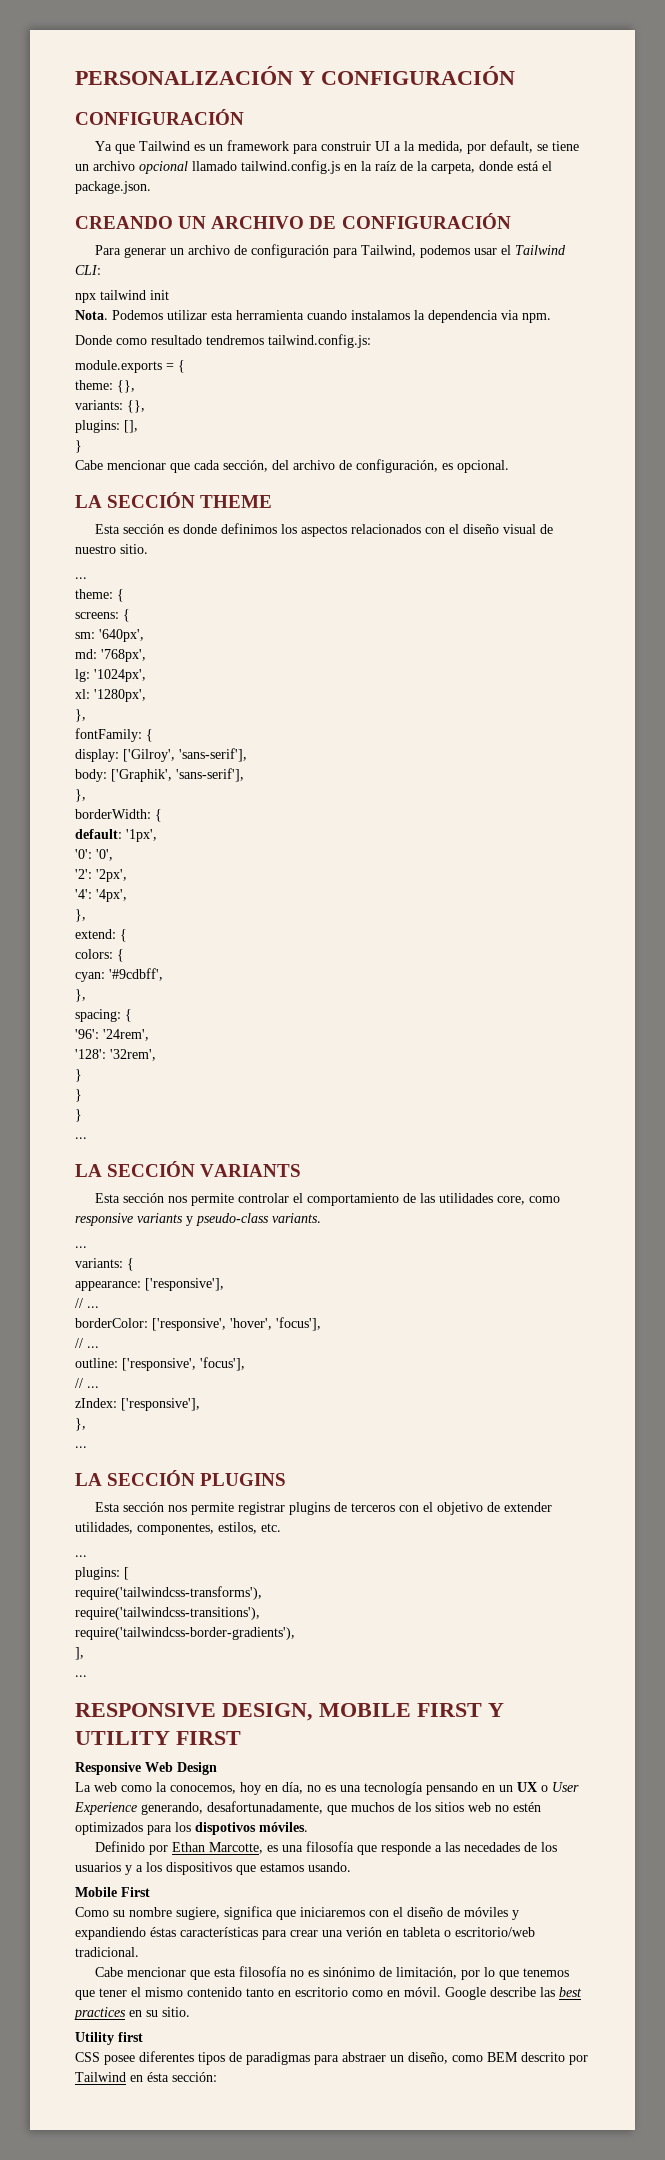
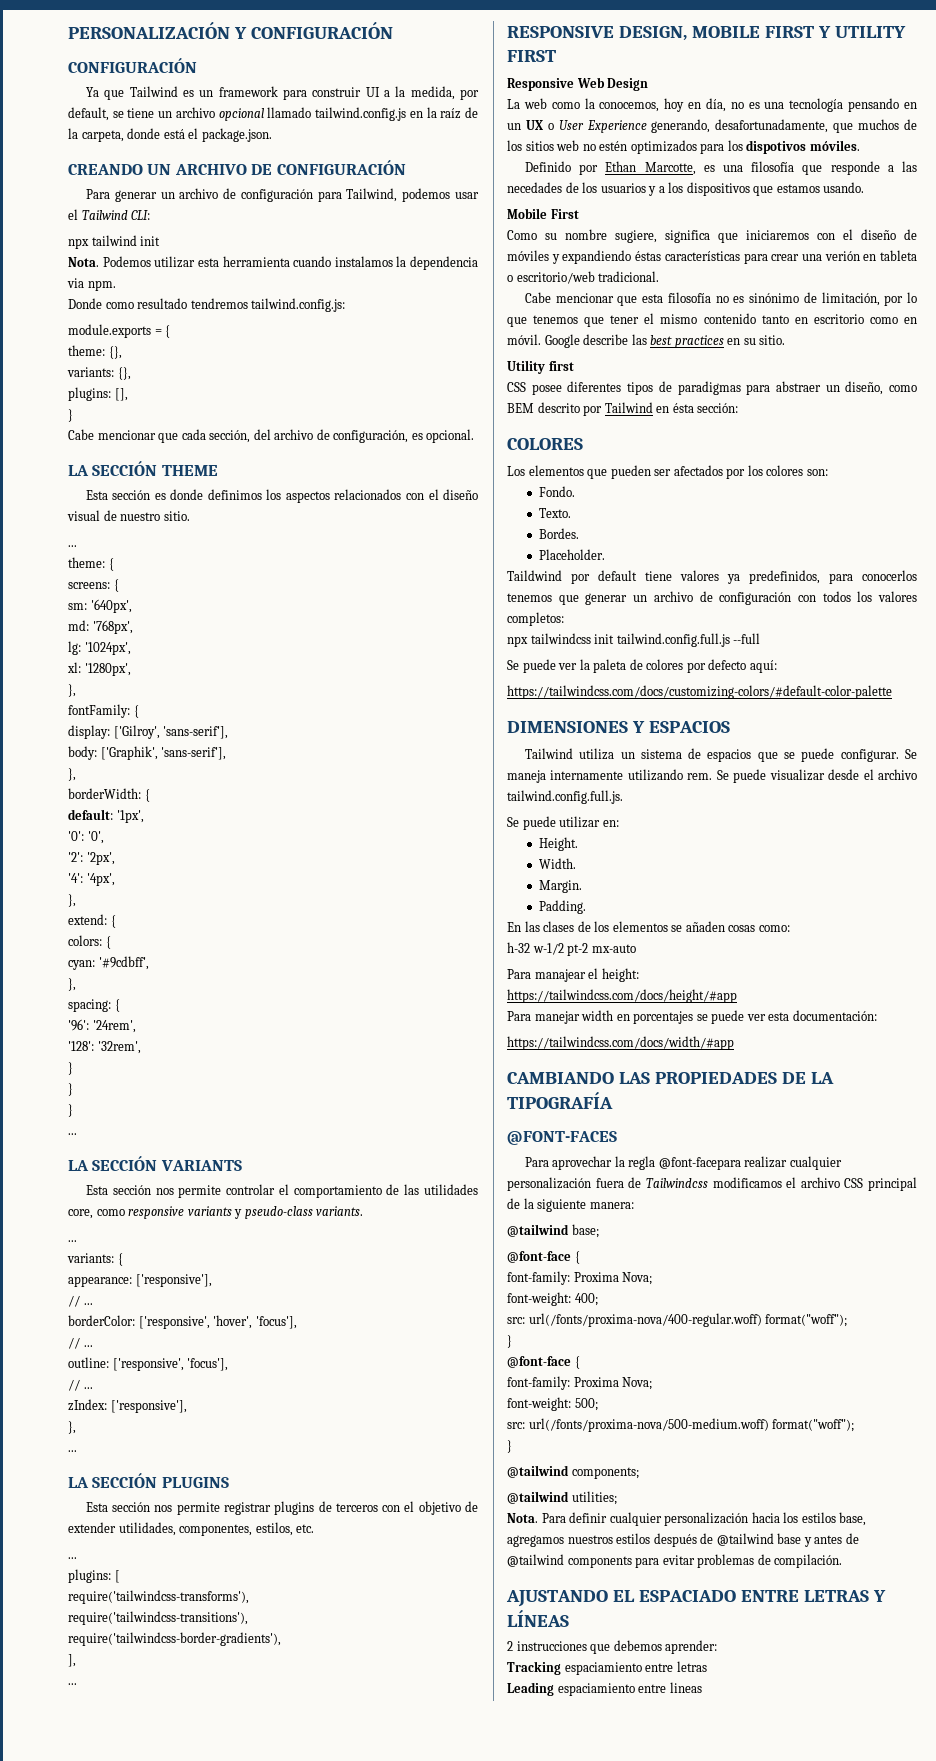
+ COLORES
+ Los elementos que pueden ser afectados por los colores son:
+ Fondo.
+ Texto.
+ Bordes.
+ Placeholder.
+ Taildwind por default tiene valores ya predefinidos, para conocerlos tenemos que generar un archivo de configuración con todos los valores completos:
+ npx tailwindcss init tailwind.config.full.js --full
+ Se puede ver la paleta de colores por defecto aquí:
+ https://tailwindcss.com/docs/customizing-colors/#default-color-palette
+ DIMENSIONES Y ESPACIOS
+ Tailwind utiliza un sistema de espacios que se puede configurar. Se maneja internamente utilizando rem. Se puede visualizar desde el archivo tailwind.config.full.js.
+ Se puede utilizar en:
+ Height.
+ Width.
+ Margin.
+ Padding.
+ En las clases de los elementos se añaden cosas como:
+ h-32 w-1/2 pt-2 mx-auto
+ Para manajear el height:
+ https://tailwindcss.com/docs/height/#app
+ Para manejar width en porcentajes se puede ver esta documentación:
+ https://tailwindcss.com/docs/width/#app
+ CAMBIANDO LAS PROPIEDADES DE LA TIPOGRAFÍA
+ @FONT-FACES
+ Para aprovechar la regla @font-facepara realizar cualquier personalización fuera de Tailwindcss modificamos el archivo CSS principal de la siguiente manera:
+ @tailwind base;
+ @font-face {
+ font-family: Proxima Nova;
+ font-weight: 400;
+ src: url(/fonts/proxima-nova/400-regular.woff) format("woff");
+ }
+ @font-face {
+ font-family: Proxima Nova;
+ font-weight: 500;
+ src: url(/fonts/proxima-nova/500-medium.woff) format("woff");
+ }
+ @tailwind components;
+ @tailwind utilities;
+ Nota. Para definir cualquier personalización hacia los estilos base, agregamos nuestros estilos después de @tailwind base y antes de @tailwind components para evitar problemas de compilación.
+ AJUSTANDO EL ESPACIADO ENTRE LETRAS Y LÍNEAS
+ 2 instrucciones que debemos aprender:
+ Tracking espaciamiento entre letras
+ Leading espaciamiento entre lineas

